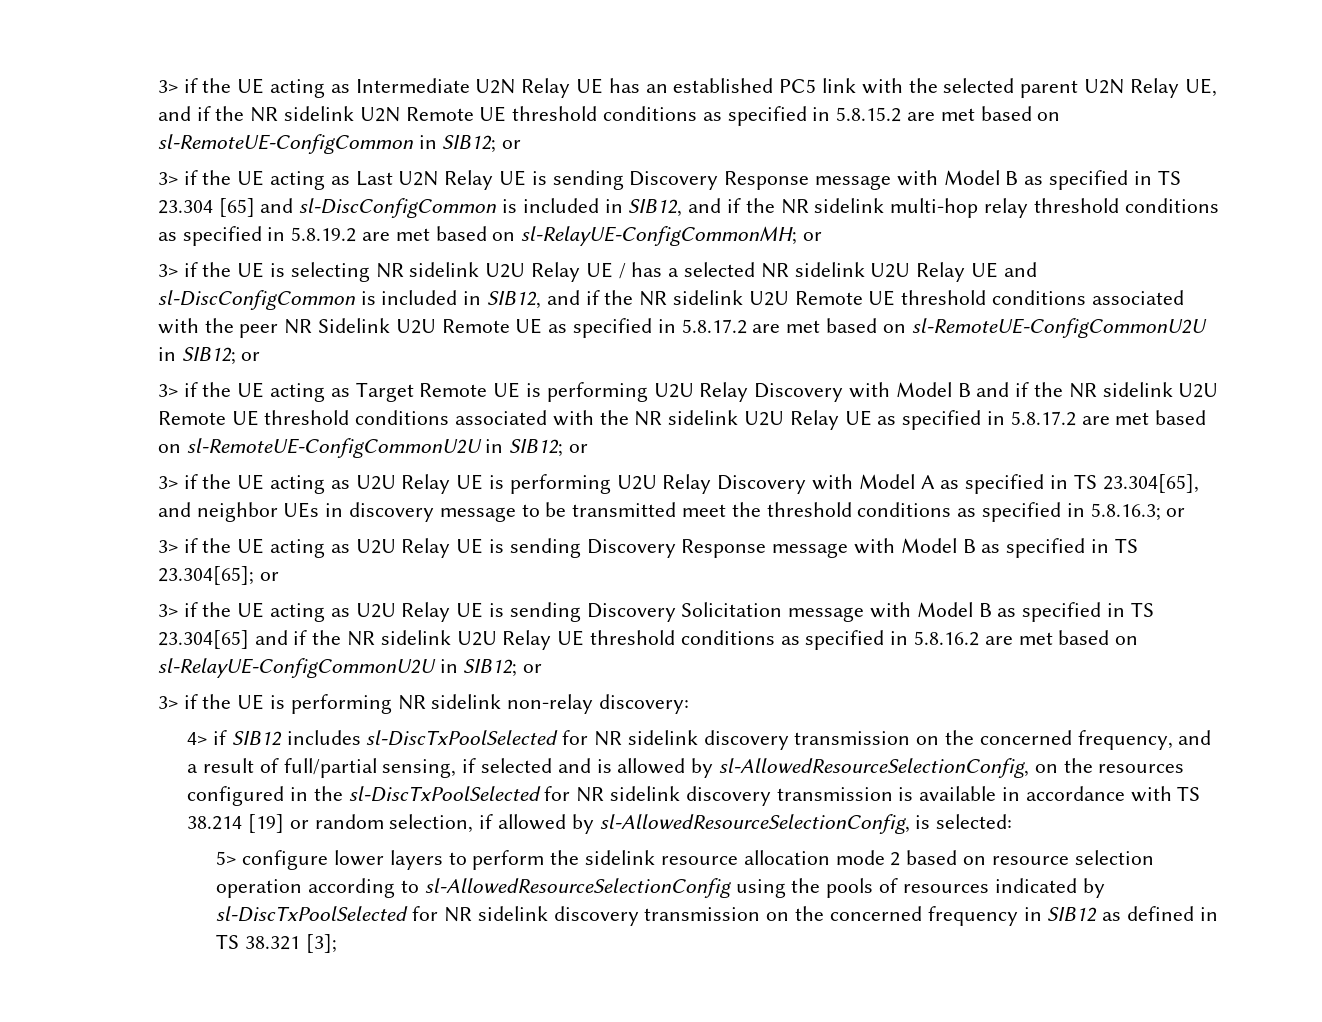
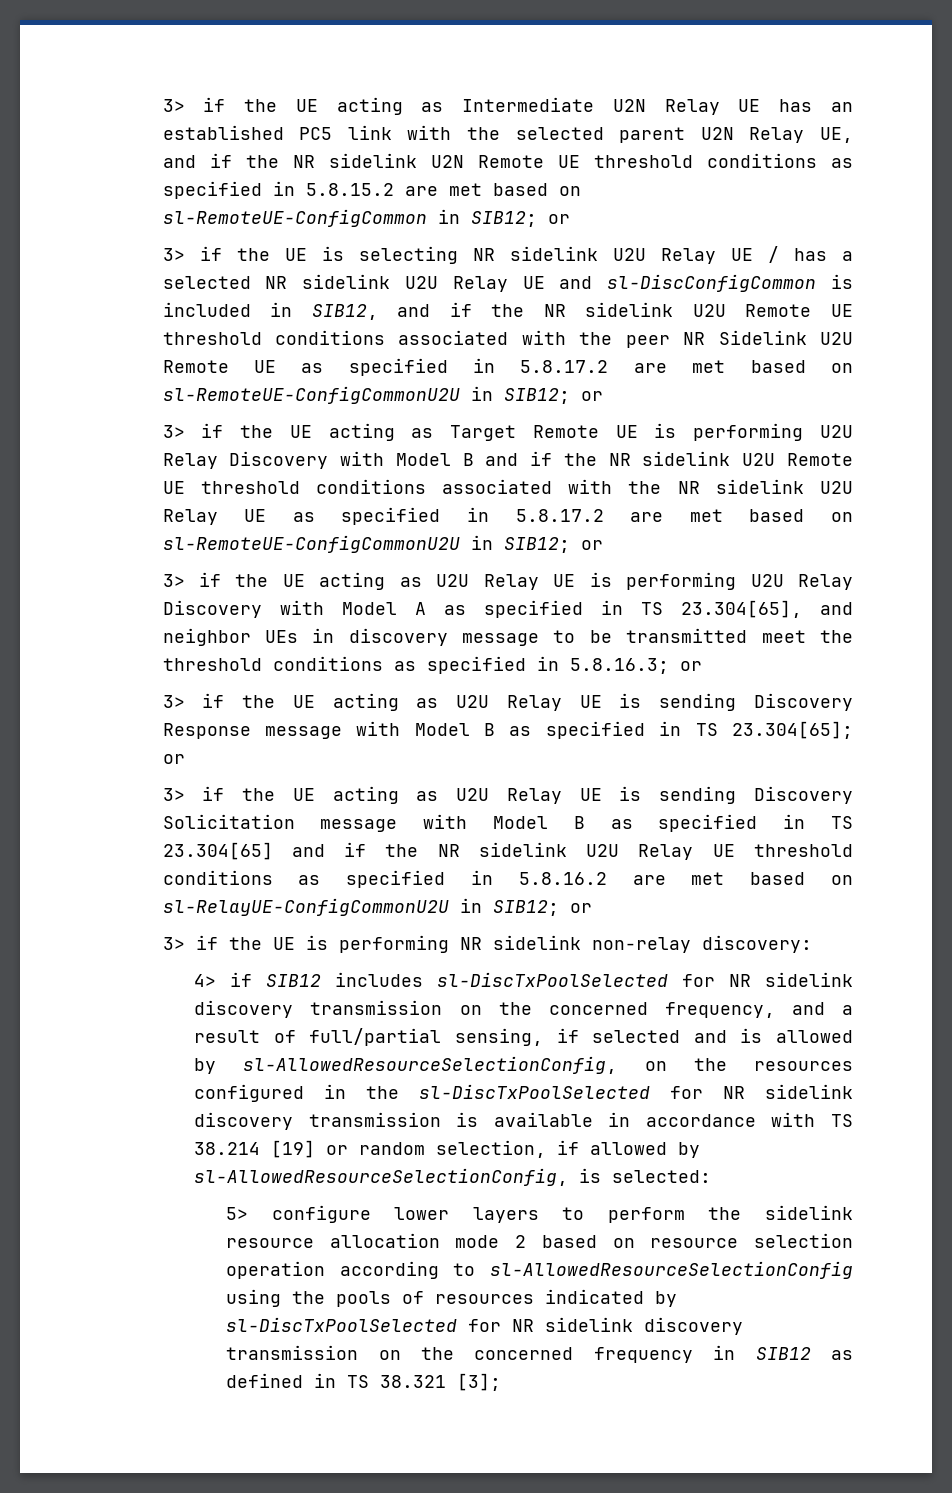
- 3> if the UE acting as Last U2N Relay UE is sending Discovery Response message with Model B as specified in TS 23.304 [65] and sl-DiscConfigCommon is included in SIB12, and if the NR sidelink multi-hop relay threshold conditions as specified in 5.8.19.2 are met based on sl-RelayUE-ConfigCommonMH; or

